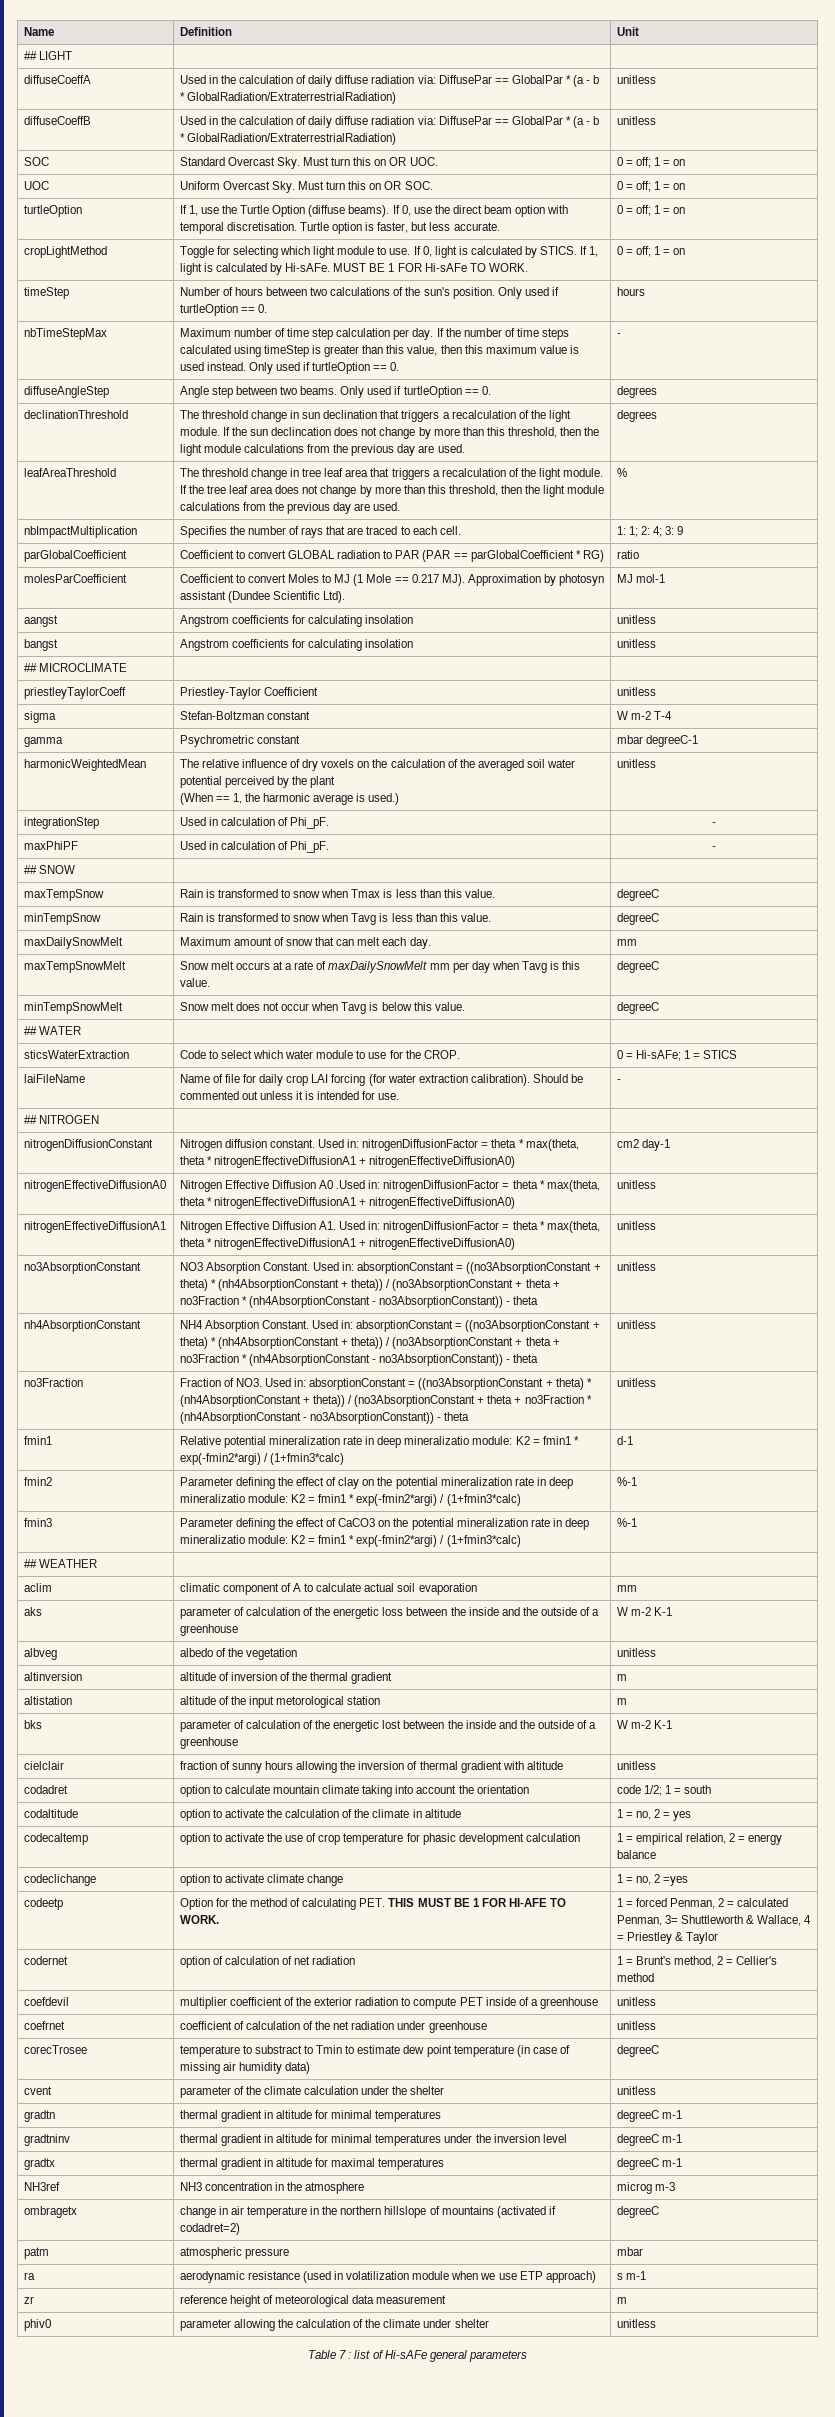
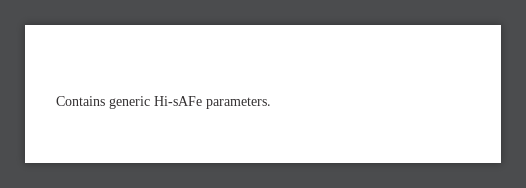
- Name | Definition | Unit
- ## LIGHT | |
- diffuseCoeffA | Used in the calculation of daily diffuse radiation via: DiffusePar == GlobalPar * (a - b * GlobalRadiation/ExtraterrestrialRadiation) | unitless
- diffuseCoeffB | Used in the calculation of daily diffuse radiation via: DiffusePar == GlobalPar * (a - b * GlobalRadiation/ExtraterrestrialRadiation) | unitless
- SOC | Standard Overcast Sky. Must turn this on OR UOC. | 0 = off; 1 = on
- UOC | Uniform Overcast Sky. Must turn this on OR SOC. | 0 = off; 1 = on
- turtleOption | If 1, use the Turtle Option (diffuse beams). If 0, use the direct beam option with temporal discretisation. Turtle option is faster, but less accurate. | 0 = off; 1 = on
- cropLightMethod | Toggle for selecting which light module to use. If 0, light is calculated by STICS. If 1, light is calculated by Hi-sAFe. MUST BE 1 FOR Hi-sAFe TO WORK. | 0 = off; 1 = on
- timeStep | Number of hours between two calculations of the sun's position. Only used if turtleOption == 0. | hours
- nbTimeStepMax | Maximum number of time step calculation per day. If the number of time steps calculated using timeStep is greater than this value, then this maximum value is used instead. Only used if turtleOption == 0. | -
- diffuseAngleStep | Angle step between two beams. Only used if turtleOption == 0. | degrees
- declinationThreshold | The threshold change in sun declination that triggers a recalculation of the light module. If the sun declincation does not change by more than this threshold, then the light module calculations from the previous day are used. | degrees
- leafAreaThreshold | The threshold change in tree leaf area that triggers a recalculation of the light module. If the tree leaf area does not change by more than this threshold, then the light module calculations from the previous day are used. | %
- nbImpactMultiplication | Specifies the number of rays that are traced to each cell. | 1: 1; 2: 4; 3: 9
- parGlobalCoefficient | Coefficient to convert GLOBAL radiation to PAR (PAR == parGlobalCoefficient * RG) | ratio
- molesParCoefficient | Coefficient to convert Moles to MJ (1 Mole == 0.217 MJ). Approximation by photosyn assistant (Dundee Scientific Ltd). | MJ mol-1
- aangst | Angstrom coefficients for calculating insolation | unitless
- bangst | Angstrom coefficients for calculating insolation | unitless
- ## MICROCLIMATE | |
- priestleyTaylorCoeff | Priestley-Taylor Coefficient | unitless
- sigma | Stefan-Boltzman constant | W m-2 T-4
- gamma | Psychrometric constant | mbar degreeC-1
- harmonicWeightedMean | The relative influence of dry voxels on the calculation of the averaged soil water potential perceived by the plant
- (When == 1, the harmonic average is used.) | unitless
- integrationStep | Used in calculation of Phi_pF. | -
- maxPhiPF | Used in calculation of Phi_pF. | -
- ## SNOW | |
- maxTempSnow | Rain is transformed to snow when Tmax is less than this value. | degreeC
- minTempSnow | Rain is transformed to snow when Tavg is less than this value. | degreeC
- maxDailySnowMelt | Maximum amount of snow that can melt each day. | mm
- maxTempSnowMelt | Snow melt occurs at a rate of maxDailySnowMelt mm per day when Tavg is this value. | degreeC
- minTempSnowMelt | Snow melt does not occur when Tavg is below this value. | degreeC
- ## WATER | |
- sticsWaterExtraction | Code to select which water module to use for the CROP. | 0 = Hi-sAFe; 1 = STICS
- laiFileName | Name of file for daily crop LAI forcing (for water extraction calibration). Should be commented out unless it is intended for use. | -
- ## NITROGEN | |
- nitrogenDiffusionConstant | Nitrogen diffusion constant. Used in: nitrogenDiffusionFactor = theta * max(theta, theta * nitrogenEffectiveDiffusionA1 + nitrogenEffectiveDiffusionA0) | cm2 day-1
- nitrogenEffectiveDiffusionA0 | Nitrogen Effective Diffusion A0 .Used in: nitrogenDiffusionFactor = theta * max(theta, theta * nitrogenEffectiveDiffusionA1 + nitrogenEffectiveDiffusionA0) | unitless
- nitrogenEffectiveDiffusionA1 | Nitrogen Effective Diffusion A1. Used in: nitrogenDiffusionFactor = theta * max(theta, theta * nitrogenEffectiveDiffusionA1 + nitrogenEffectiveDiffusionA0) | unitless
- no3AbsorptionConstant | NO3 Absorption Constant. Used in: absorptionConstant = ((no3AbsorptionConstant + theta) * (nh4AbsorptionConstant + theta)) / (no3AbsorptionConstant + theta + no3Fraction * (nh4AbsorptionConstant - no3AbsorptionConstant)) - theta | unitless
- nh4AbsorptionConstant | NH4 Absorption Constant. Used in: absorptionConstant = ((no3AbsorptionConstant + theta) * (nh4AbsorptionConstant + theta)) / (no3AbsorptionConstant + theta + no3Fraction * (nh4AbsorptionConstant - no3AbsorptionConstant)) - theta | unitless
- no3Fraction | Fraction of NO3. Used in: absorptionConstant = ((no3AbsorptionConstant + theta) * (nh4AbsorptionConstant + theta)) / (no3AbsorptionConstant + theta + no3Fraction * (nh4AbsorptionConstant - no3AbsorptionConstant)) - theta | unitless
- fmin1 | Relative potential mineralization rate in deep mineralizatio module: K2 = fmin1 * exp(-fmin2*argi) / (1+fmin3*calc) | d-1
- fmin2 | Parameter defining the effect of clay on the potential mineralization rate in deep mineralizatio module: K2 = fmin1 * exp(-fmin2*argi) / (1+fmin3*calc) | %-1
- fmin3 | Parameter defining the effect of CaCO3 on the potential mineralization rate in deep mineralizatio module: K2 = fmin1 * exp(-fmin2*argi) / (1+fmin3*calc) | %-1
- ## WEATHER | |
- aclim | climatic component of A to calculate actual soil evaporation | mm
- aks | parameter of calculation of the energetic loss between the inside and the outside of a greenhouse | W m-2 K-1
- albveg | albedo of the vegetation | unitless
- altinversion | altitude of inversion of the thermal gradient | m
- altistation | altitude of the input metorological station | m
- bks | parameter of calculation of the energetic lost between the inside and the outside of a greenhouse | W m-2 K-1
- cielclair | fraction of sunny hours allowing the inversion of thermal gradient with altitude | unitless
- codadret | option to calculate mountain climate taking into account the orientation | code 1/2; 1 = south
- codaltitude | option to activate the calculation of the climate in altitude | 1 = no, 2 = yes
- codecaltemp | option to activate the use of crop temperature for phasic development calculation | 1 = empirical relation, 2 = energy balance
- codeclichange | option to activate climate change | 1 = no, 2 =yes
- codeetp | Option for the method of calculating PET. THIS MUST BE 1 FOR HI-AFE TO WORK. | 1 = forced Penman, 2 = calculated Penman, 3= Shuttleworth & Wallace, 4 = Priestley & Taylor
- codernet | option of calculation of net radiation | 1 = Brunt's method, 2 = Cellier's method
- coefdevil | multiplier coefficient of the exterior radiation to compute PET inside of a greenhouse | unitless
- coefrnet | coefficient of calculation of the net radiation under greenhouse | unitless
- corecTrosee | temperature to substract to Tmin to estimate dew point temperature (in case of missing air humidity data) | degreeC
- cvent | parameter of the climate calculation under the shelter | unitless
- gradtn | thermal gradient in altitude for minimal temperatures | degreeC m-1
- gradtninv | thermal gradient in altitude for minimal temperatures under the inversion level | degreeC m-1
- gradtx | thermal gradient in altitude for maximal temperatures | degreeC m-1
- NH3ref | NH3 concentration in the atmosphere | microg m-3
- ombragetx | change in air temperature in the northern hillslope of mountains (activated if codadret=2) | degreeC
- patm | atmospheric pressure | mbar
- ra | aerodynamic resistance (used in volatilization module when we use ETP approach) | s m-1
- zr | reference height of meteorological data measurement | m
- phiv0 | parameter allowing the calculation of the climate under shelter | unitless
- Table 7 : list of Hi-sAFe general parameters
+ Contains generic Hi-sAFe parameters.

